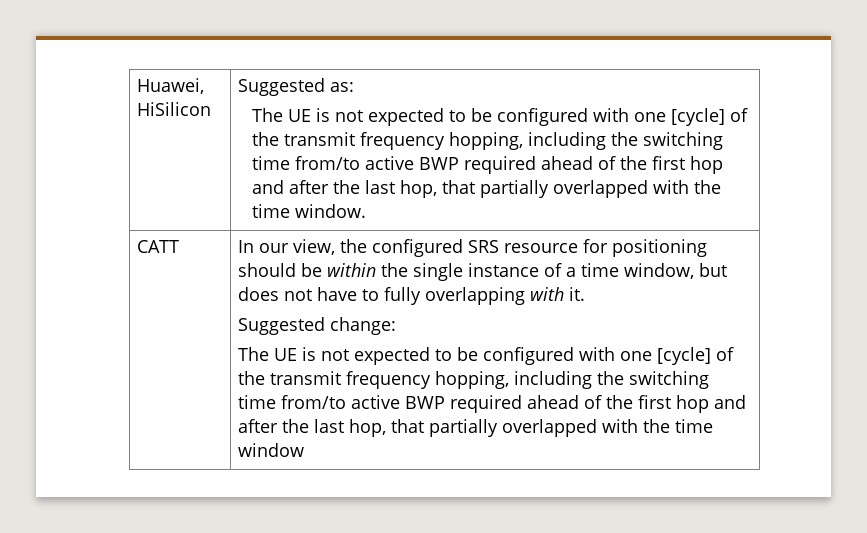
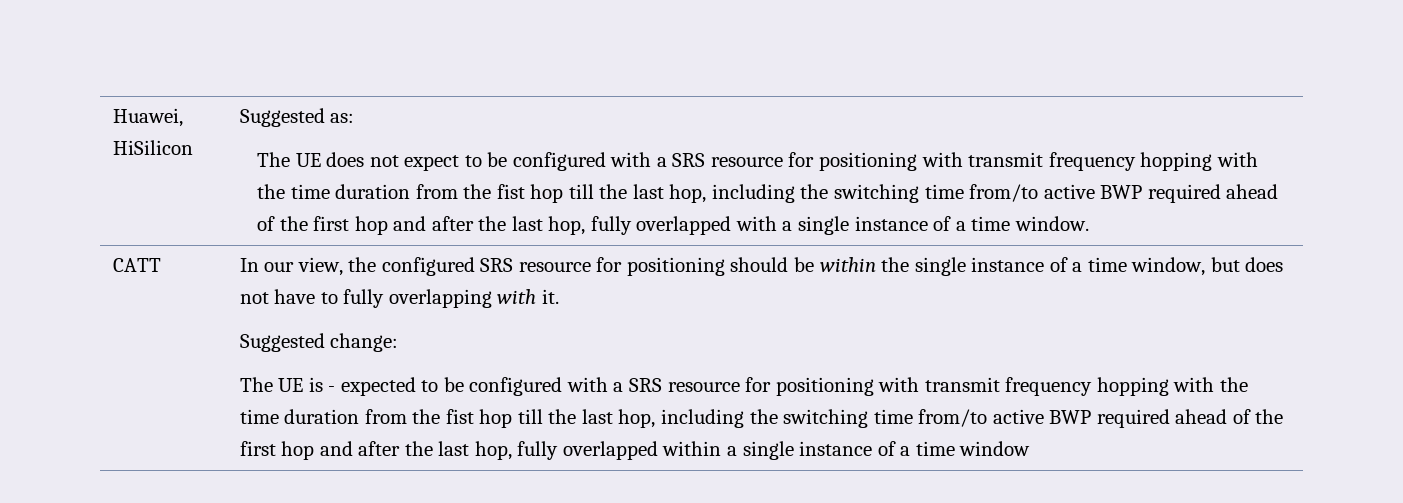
- The UE is not expected to be configured with one [cycle] of the transmit frequency hopping, including the switching time from/to active BWP required ahead of the first hop and after the last hop, that partially overlapped with the time window.
+ The UE does not expect to be configured with a SRS resource for positioning with transmit frequency hopping with the time duration from the fist hop till the last hop, including the switching time from/to active BWP required ahead of the first hop and after the last hop, fully overlapped with a single instance of a time window.
- The UE is not expected to be configured with one [cycle] of the transmit frequency hopping, including the switching time from/to active BWP required ahead of the first hop and after the last hop, that partially overlapped with the time window
+ The UE is - expected to be configured with a SRS resource for positioning with transmit frequency hopping with the time duration from the fist hop till the last hop, including the switching time from/to active BWP required ahead of the first hop and after the last hop, fully overlapped within a single instance of a time window

